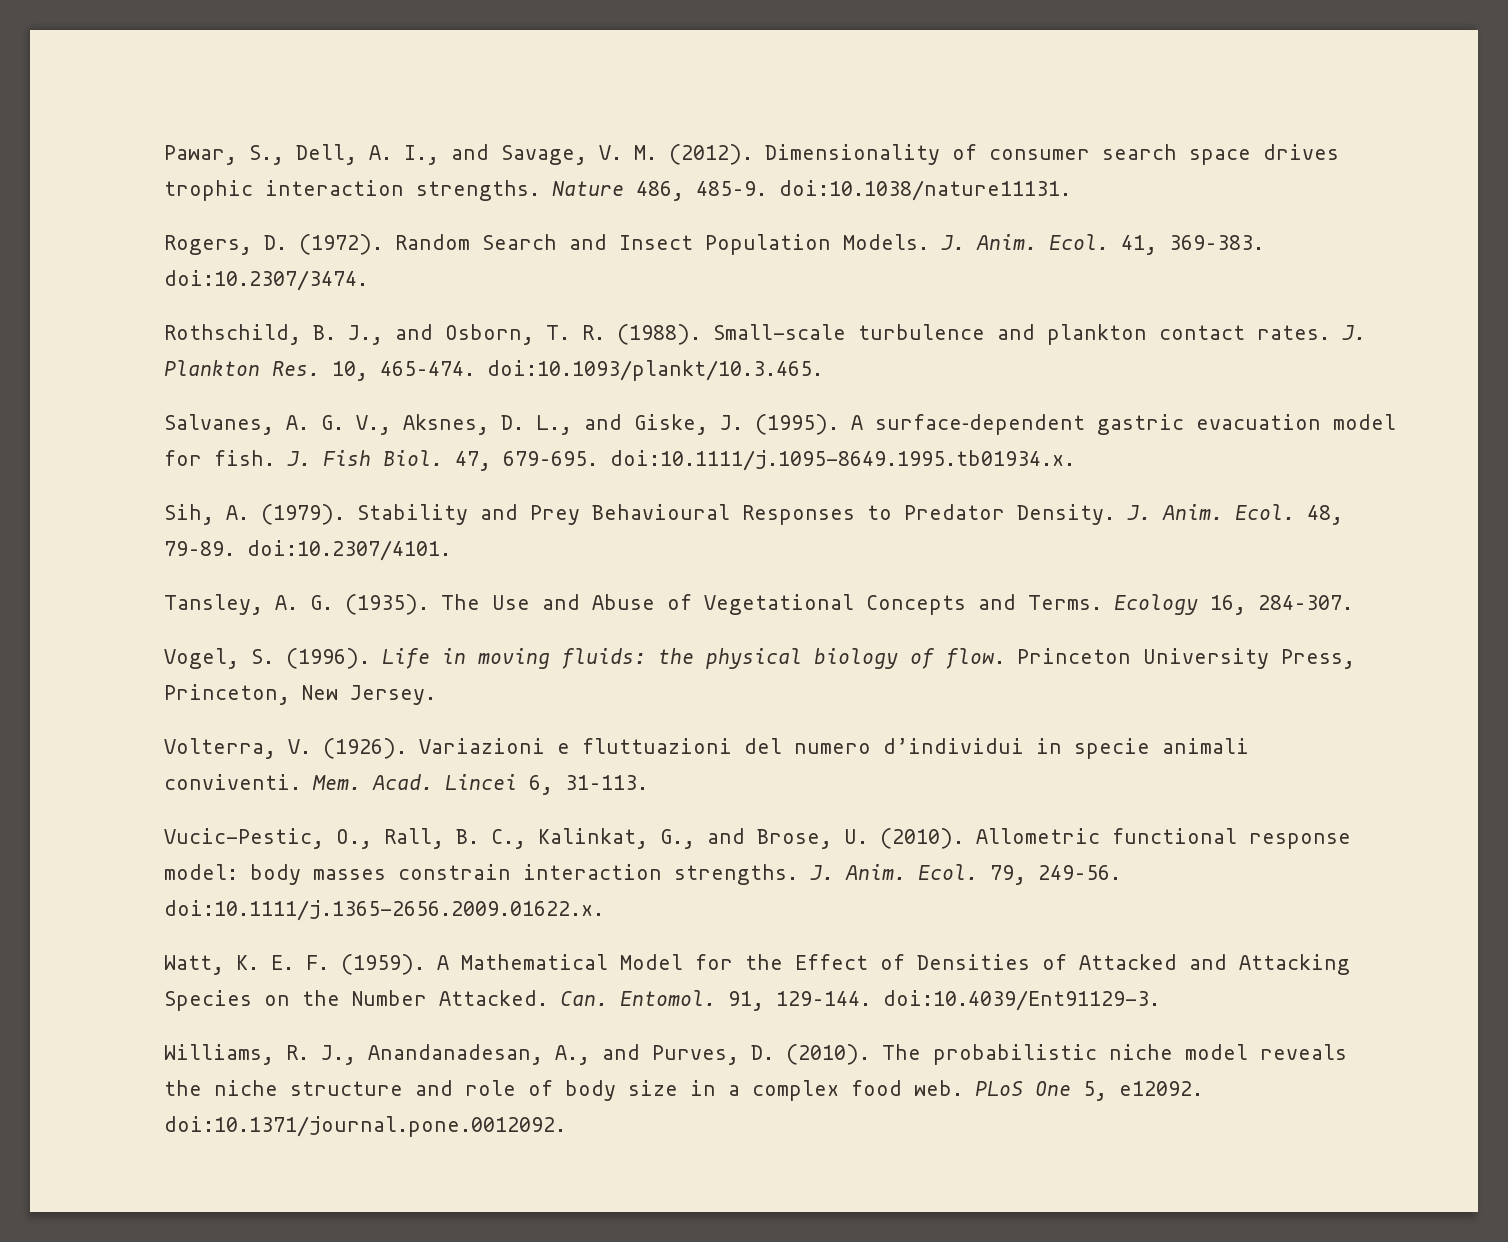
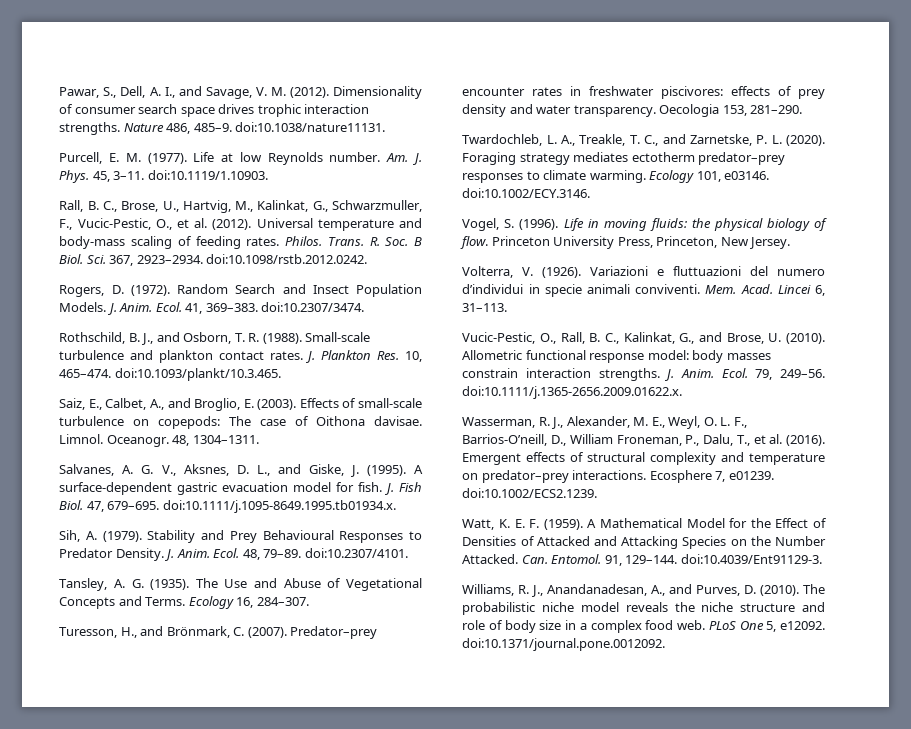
+ Purcell, E. M. (1977). Life at low Reynolds number. Am. J. Phys. 45, 3–11. doi:10.1119/1.10903.
+ Rall, B. C., Brose, U., Hartvig, M., Kalinkat, G., Schwarzmuller, F., Vucic-Pestic, O., et al. (2012). Universal temperature and body-mass scaling of feeding rates. Philos. Trans. R. Soc. B Biol. Sci. 367, 2923–2934. doi:10.1098/rstb.2012.0242.
+ Saiz, E., Calbet, A., and Broglio, E. (2003). Effects of small-scale turbulence on copepods: The case of Oithona davisae. Limnol. Oceanogr. 48, 1304–1311.
+ Turesson, H., and Brönmark, C. (2007). Predator–prey encounter rates in freshwater piscivores: effects of prey density and water transparency. Oecologia 153, 281–290.
+ Twardochleb, L. A., Treakle, T. C., and Zarnetske, P. L. (2020). Foraging strategy mediates ectotherm predator–prey responses to climate warming. Ecology 101, e03146. doi:10.1002/ECY.3146.
+ Wasserman, R. J., Alexander, M. E., Weyl, O. L. F., Barrios-O’neill, D., William Froneman, P., Dalu, T., et al. (2016). Emergent effects of structural complexity and temperature on predator–prey interactions. Ecosphere 7, e01239. doi:10.1002/ECS2.1239.

